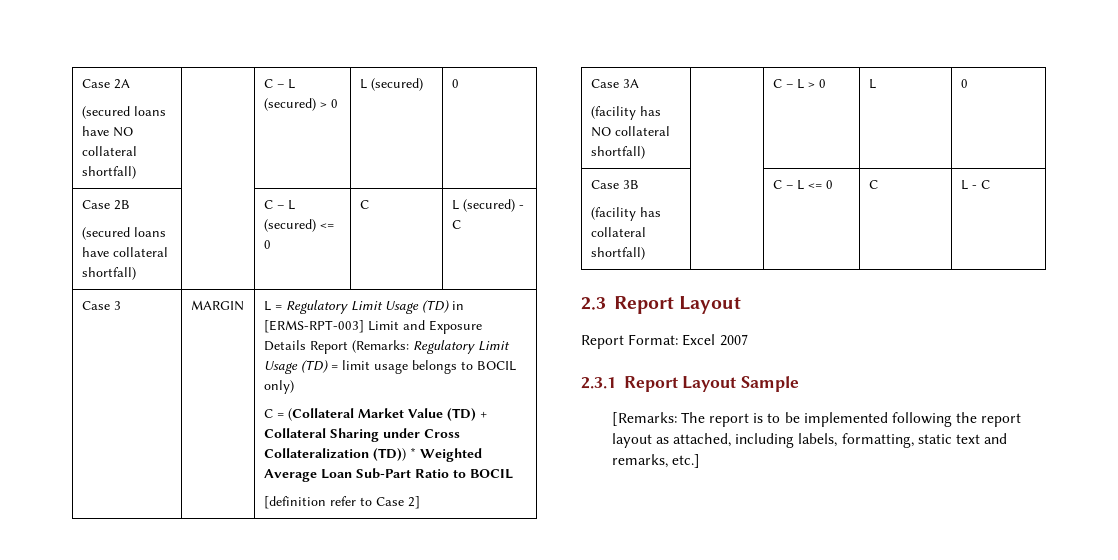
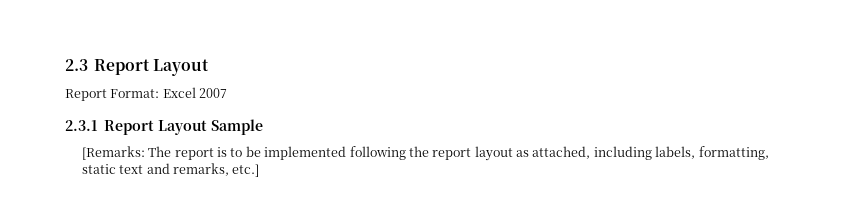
- Case 2A
- (secured loans have NO collateral shortfall) | | C – L (secured) > 0 | L (secured) | 0
- Case 2B
- (secured loans have collateral shortfall) | | C – L (secured) <= 0 | C | L (secured) - C
- Case 3 | MARGIN | L = Regulatory Limit Usage (TD) in [ERMS-RPT-003] Limit and Exposure Details Report (Remarks: Regulatory Limit Usage (TD) = limit usage belongs to BOCIL only)
- C = (Collateral Market Value (TD) + Collateral Sharing under Cross Collateralization (TD)) * Weighted Average Loan Sub-Part Ratio to BOCIL
- [definition refer to Case 2]
- Case 3A
- (facility has NO collateral shortfall) | | C – L > 0 | L | 0
- Case 3B
- (facility has collateral shortfall) | | C – L <= 0 | C | L - C

